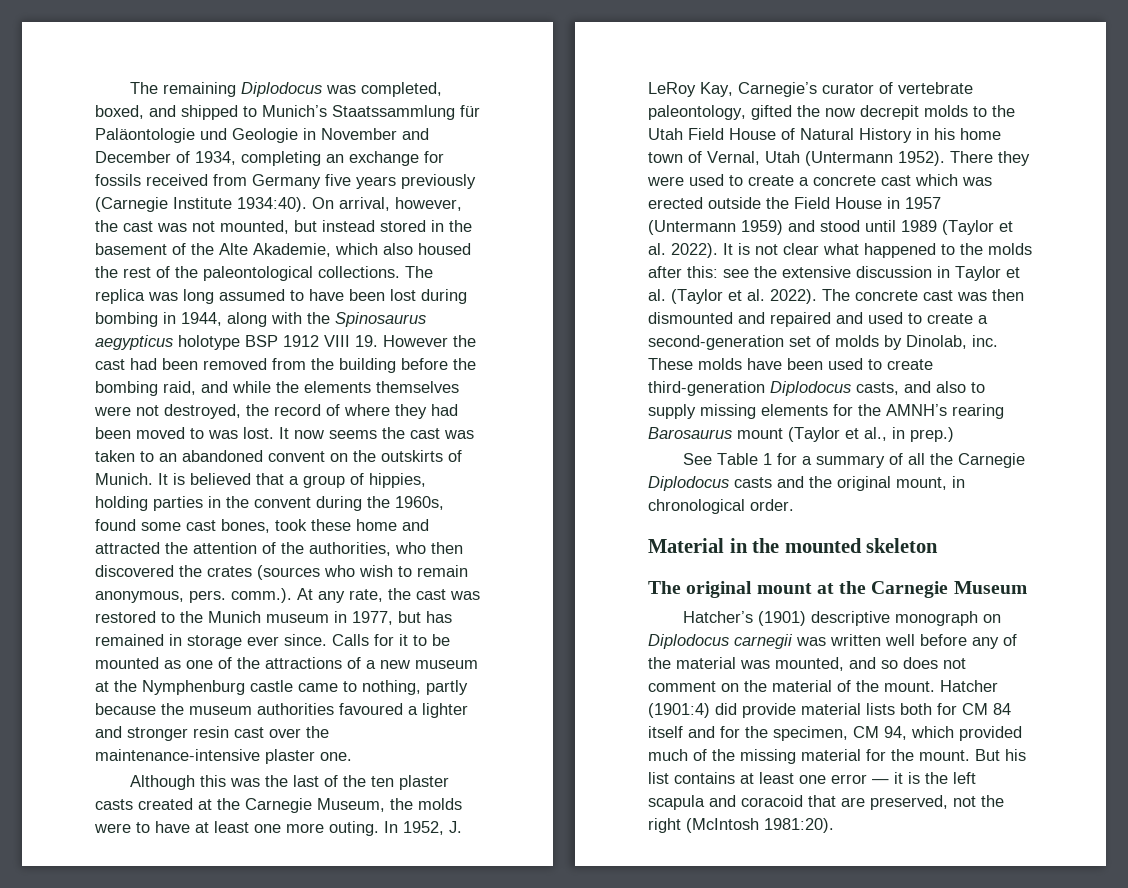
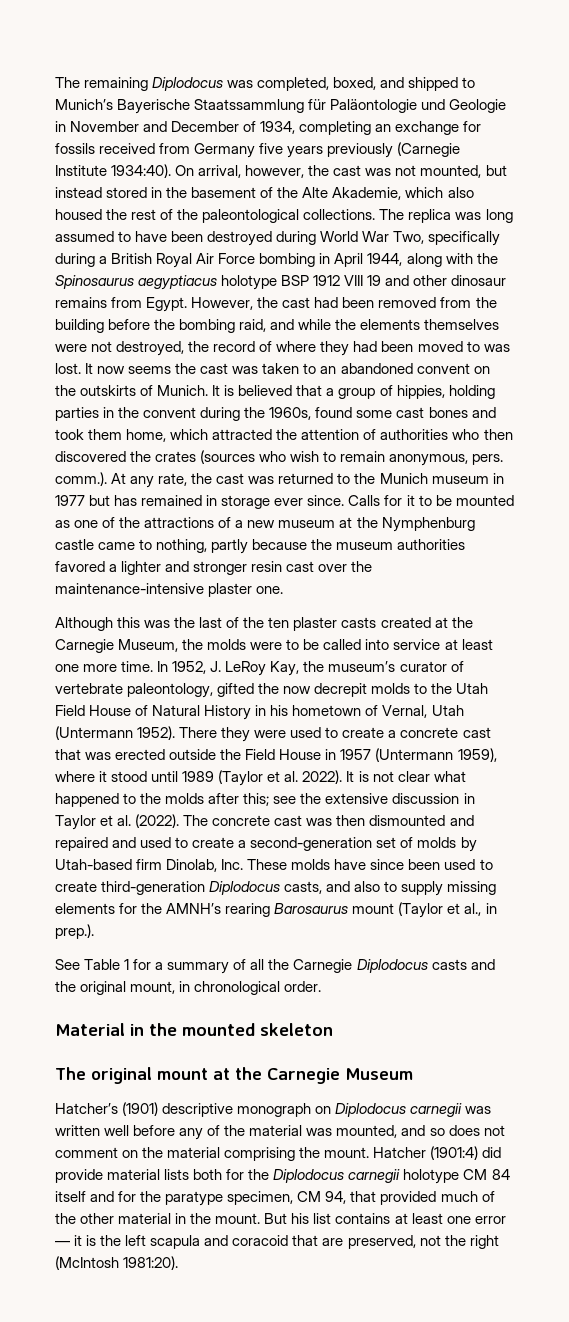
- The remaining Diplodocus was completed, boxed, and shipped to Munich’s Staatssammlung für Paläontologie und Geologie in November and December of 1934, completing an exchange for fossils received from Germany five years previously (Carnegie Institute 1934:40).
+ The remaining Diplodocus was completed, boxed, and shipped to Munich’s Bayerische Staatssammlung für Paläontologie und Geologie in November and December of 1934, completing an exchange for fossils received from Germany five years previously (Carnegie Institute 1934:40).
- The replica was long assumed to have been lost during bombing in 1944, along with the Spinosaurus aegypticus holotype BSP 1912 VIII 19. However the cast had been removed from the building before the bombing raid, and while the elements themselves were not destroyed, the record of where they had been moved to was lost.
+ The replica was long assumed to have been destroyed during World War Two, specifically during a British Royal Air Force bombing in April 1944, along with the Spinosaurus aegyptiacus holotype BSP 1912 VIII 19 and other dinosaur remains from Egypt. However, the cast had been removed from the building before the bombing raid, and while the elements themselves were not destroyed, the record of where they had been moved to was lost.
- It is believed that a group of hippies, holding parties in the convent during the 1960s, found some cast bones, took these home and attracted the attention of the authorities, who then discovered the crates (sources who wish to remain anonymous, pers. comm.). At any rate, the cast was restored to the Munich museum in 1977, but has remained in storage ever since.
+ It is believed that a group of hippies, holding parties in the convent during the 1960s, found some cast bones and took them home, which attracted the attention of authorities who then discovered the crates (sources who wish to remain anonymous, pers. comm.). At any rate, the cast was returned to the Munich museum in 1977 but has remained in storage ever since.
- Calls for it to be mounted as one of the attractions of a new museum at the Nymphenburg castle came to nothing, partly because the museum authorities favoured a lighter and stronger resin cast over the maintenance-intensive plaster one.
+ Calls for it to be mounted as one of the attractions of a new museum at the Nymphenburg castle came to nothing, partly because the museum authorities favored a lighter and stronger resin cast over the maintenance-intensive plaster one.
- Although this was the last of the ten plaster casts created at the Carnegie Museum, the molds were to have at least one more outing.
+ Although this was the last of the ten plaster casts created at the Carnegie Museum, the molds were to be called into service at least one more time.
- In 1952, J. LeRoy Kay, Carnegie’s curator of vertebrate paleontology, gifted the now decrepit molds to the Utah Field House of Natural History in his home town of Vernal, Utah (Untermann 1952).
+ In 1952, J. LeRoy Kay, the museum’s curator of vertebrate paleontology, gifted the now decrepit molds to the Utah Field House of Natural History in his hometown of Vernal, Utah (Untermann 1952).
- There they were used to create a concrete cast which was erected outside the Field House in 1957 (Untermann 1959) and stood until 1989 (Taylor et al. 2022).
+ There they were used to create a concrete cast that was erected outside the Field House in 1957 (Untermann 1959), where it stood until 1989 (Taylor et al. 2022).
- It is not clear what happened to the molds after this: see the extensive discussion in Taylor et al. (Taylor et al. 2022).
+ It is not clear what happened to the molds after this; see the extensive discussion in Taylor et al. (2022).
- The concrete cast was then dismounted and repaired and used to create a second-generation set of molds by Dinolab, inc. These molds have been used to create third-generation Diplodocus casts, and also to supply missing elements for the AMNH’s rearing Barosaurus mount (Taylor et al., in prep.)
+ The concrete cast was then dismounted and repaired and used to create a second-generation set of molds by Utah-based firm Dinolab, Inc. These molds have since been used to create third-generation Diplodocus casts, and also to supply missing elements for the AMNH’s rearing Barosaurus mount (Taylor et al., in prep.).
- Hatcher’s (1901) descriptive monograph on Diplodocus carnegii was written well before any of the material was mounted, and so does not comment on the material of the mount.
+ Hatcher’s (1901) descriptive monograph on Diplodocus carnegii was written well before any of the material was mounted, and so does not comment on the material comprising the mount.
- Hatcher (1901:4) did provide material lists both for CM 84 itself and for the specimen, CM 94, which provided much of the missing material for the mount.
+ Hatcher (1901:4) did provide material lists both for the Diplodocus carnegii holotype CM 84 itself and for the paratype specimen, CM 94, that provided much of the other material in the mount.

